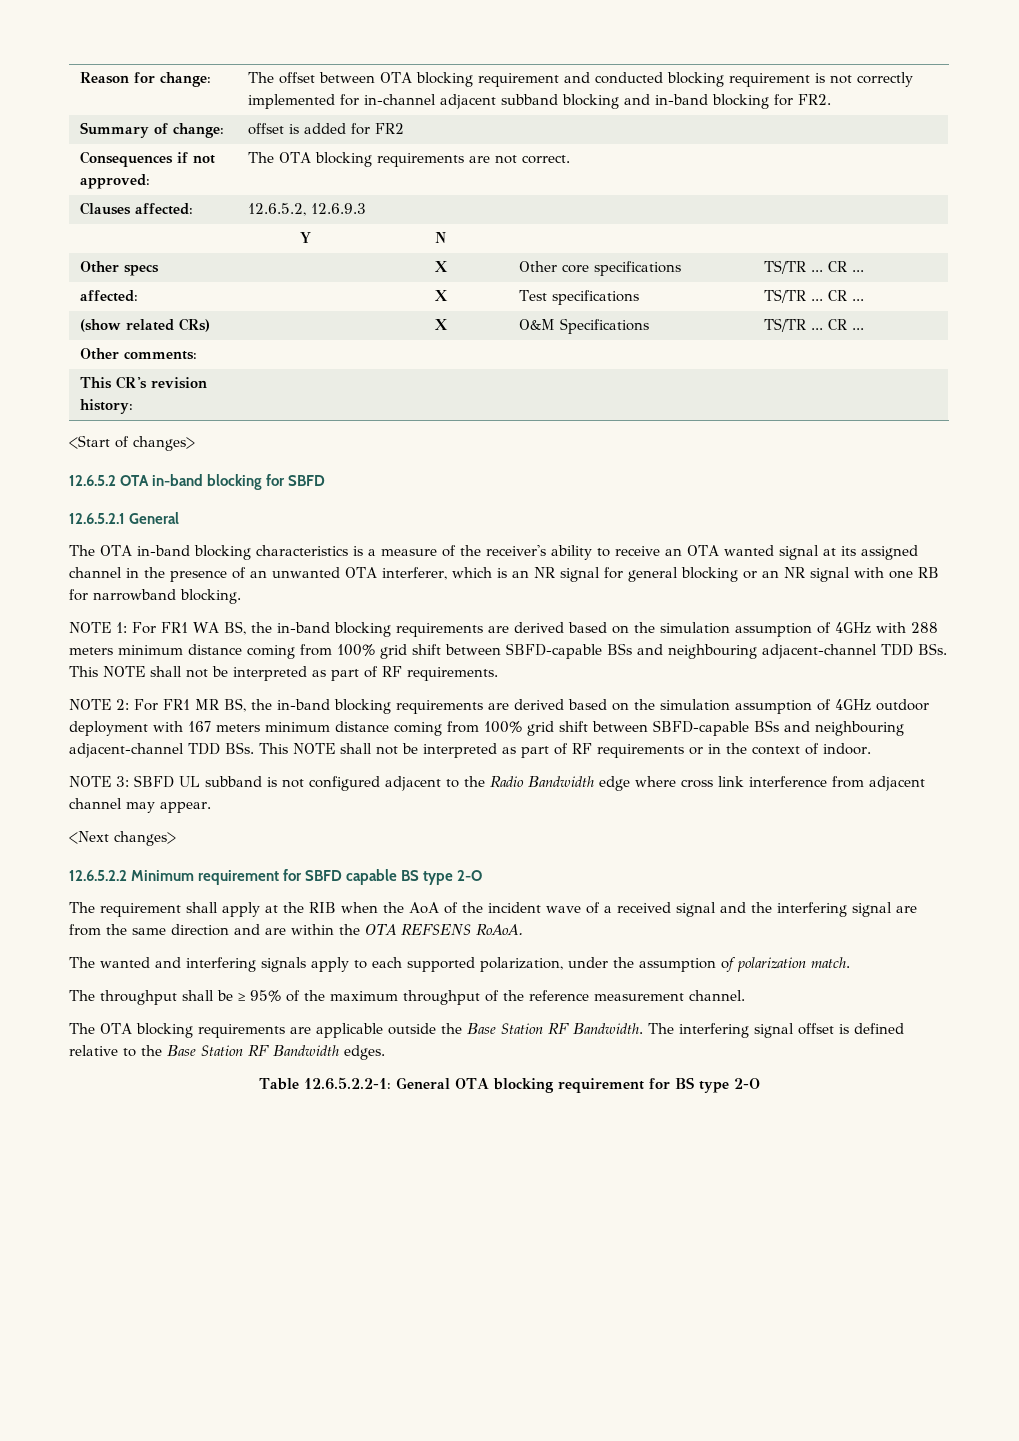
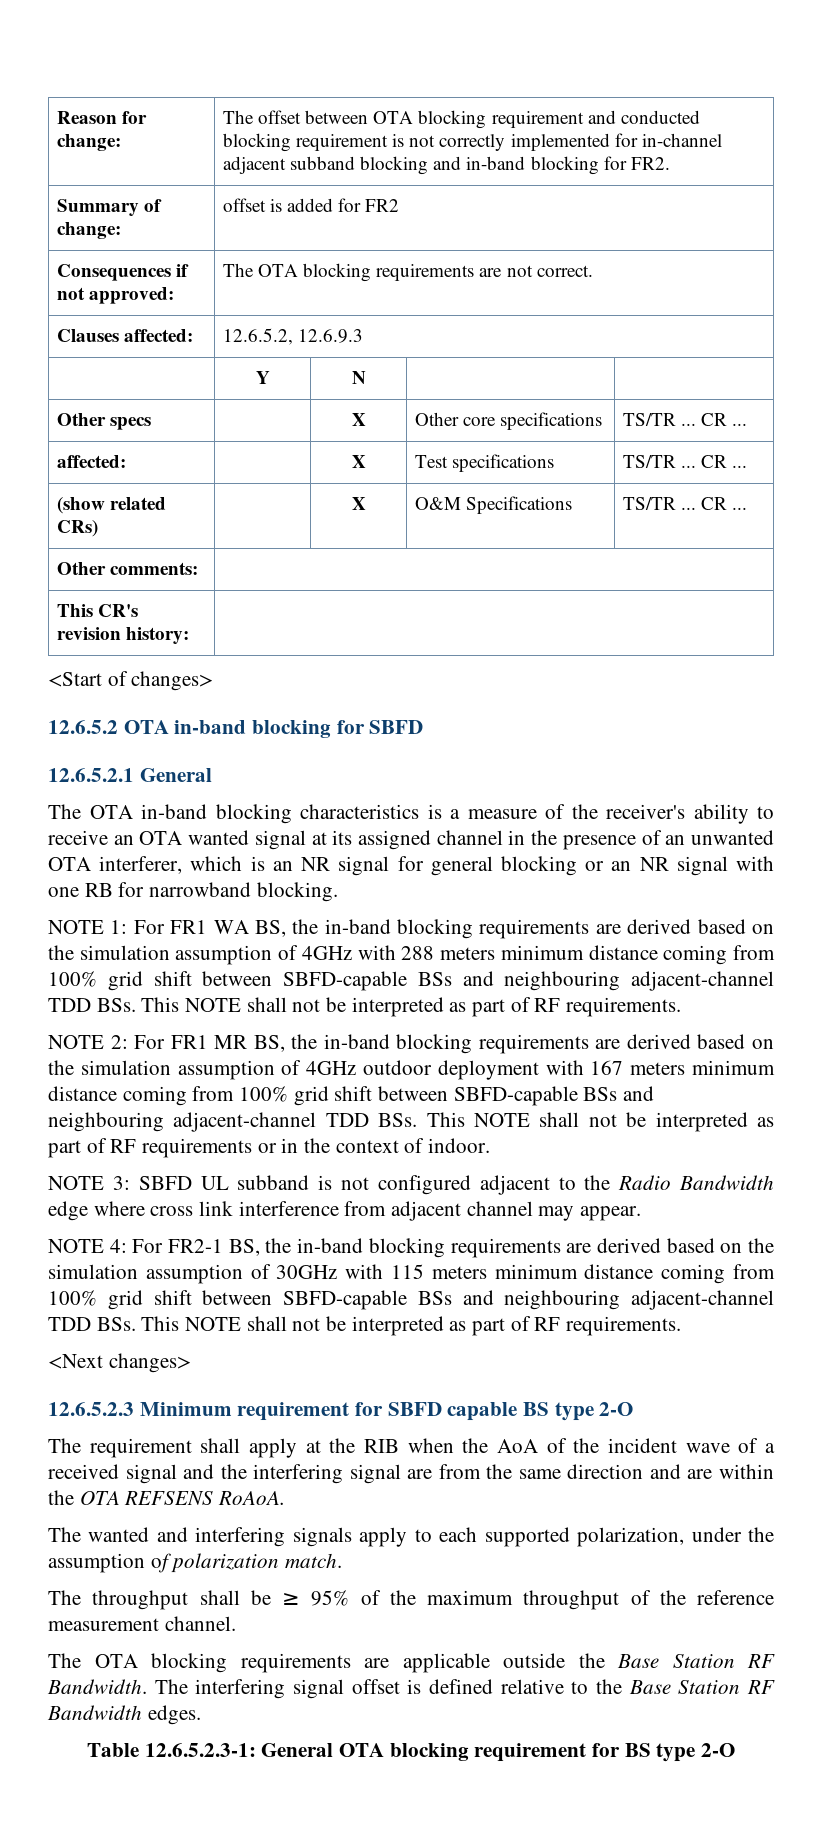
+ NOTE 4: For FR2-1 BS, the in-band blocking requirements are derived based on the simulation assumption of 30GHz with 115 meters minimum distance coming from 100% grid shift between SBFD-capable BSs and neighbouring adjacent-channel TDD BSs. This NOTE shall not be interpreted as part of RF requirements.
- 12.6.5.2.2 Minimum requirement for SBFD capable BS type 2-O
+ 12.6.5.2.3 Minimum requirement for SBFD capable BS type 2-O
- Table 12.6.5.2.2-1: General OTA blocking requirement for BS type 2-O
+ Table 12.6.5.2.3-1: General OTA blocking requirement for BS type 2-O

